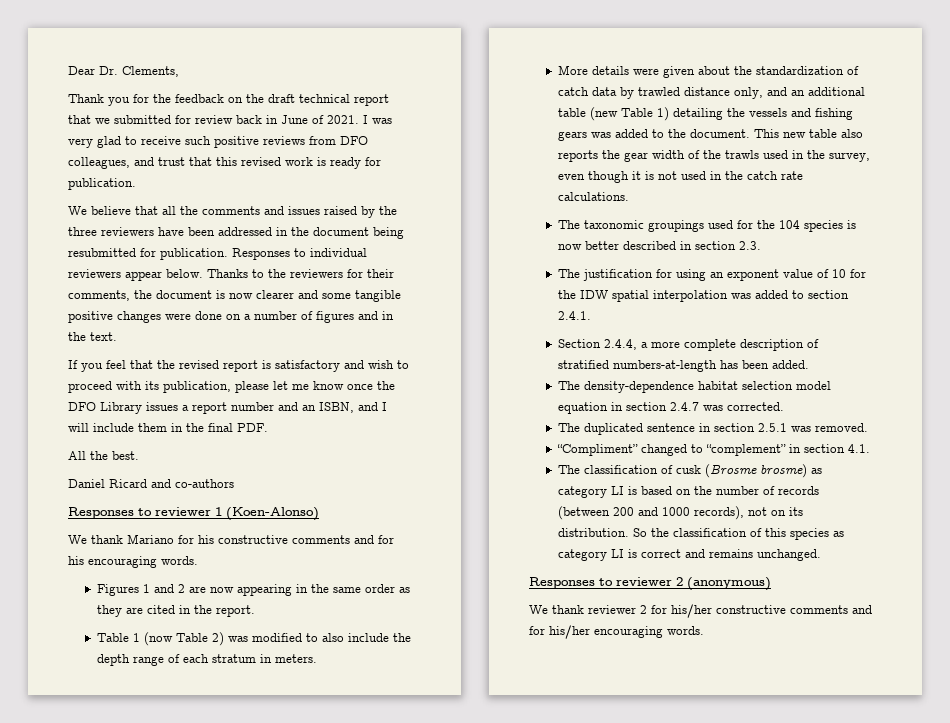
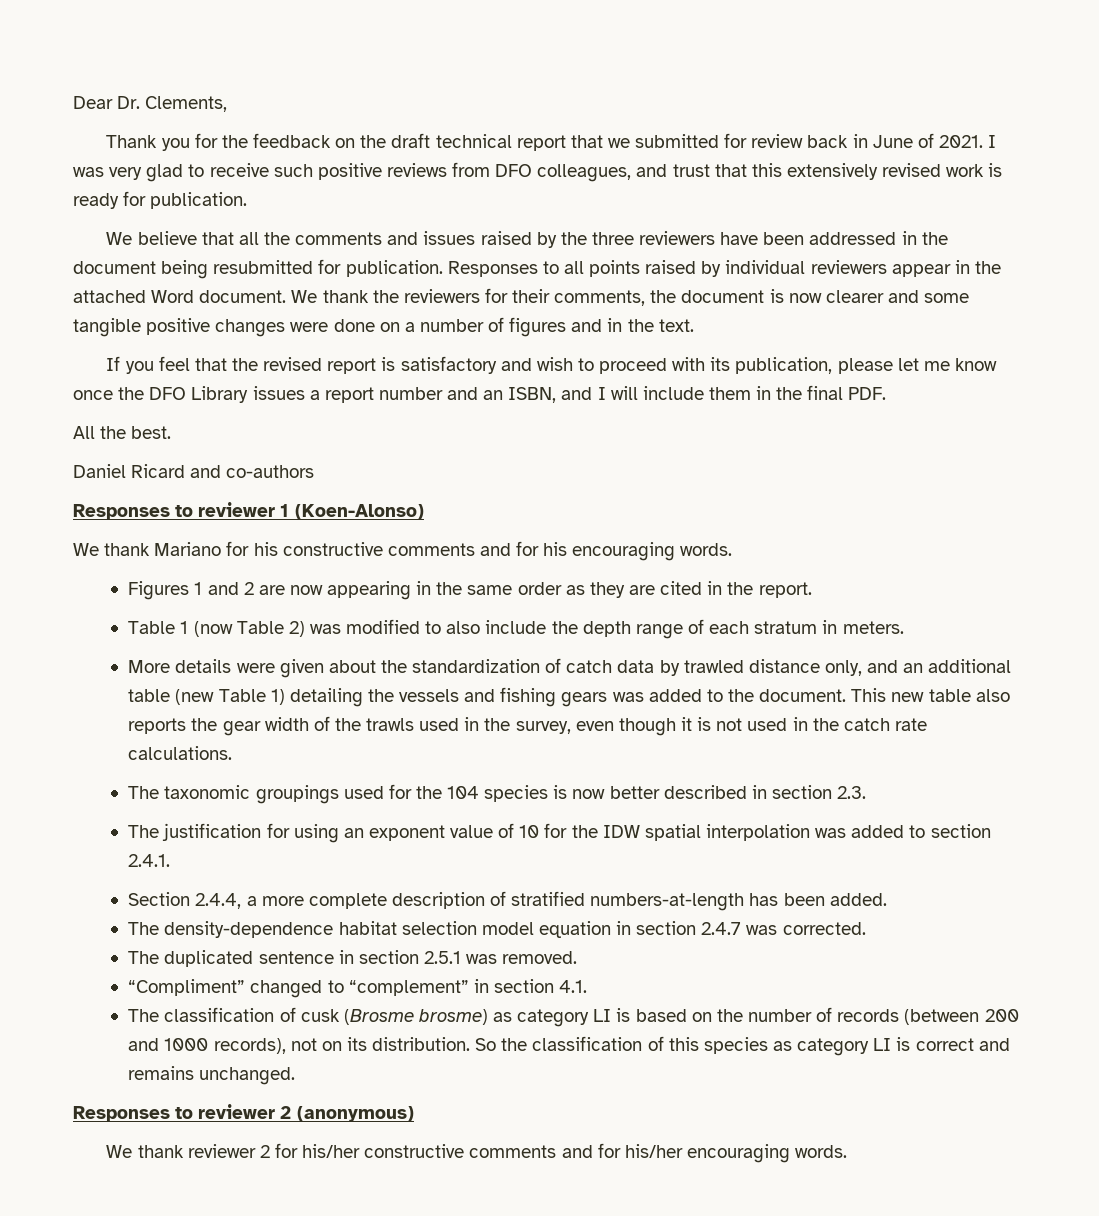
- I was very glad to receive such positive reviews from DFO colleagues, and trust that this revised work is ready for publication.
+ I was very glad to receive such positive reviews from DFO colleagues, and trust that this extensively revised work is ready for publication.
- Responses to individual reviewers appear below. Thanks to the reviewers for their comments, the document is now clearer and some tangible positive changes were done on a number of figures and in the text.
+ Responses to all points raised by individual reviewers appear in the attached Word document. We thank the reviewers for their comments, the document is now clearer and some tangible positive changes were done on a number of figures and in the text.

